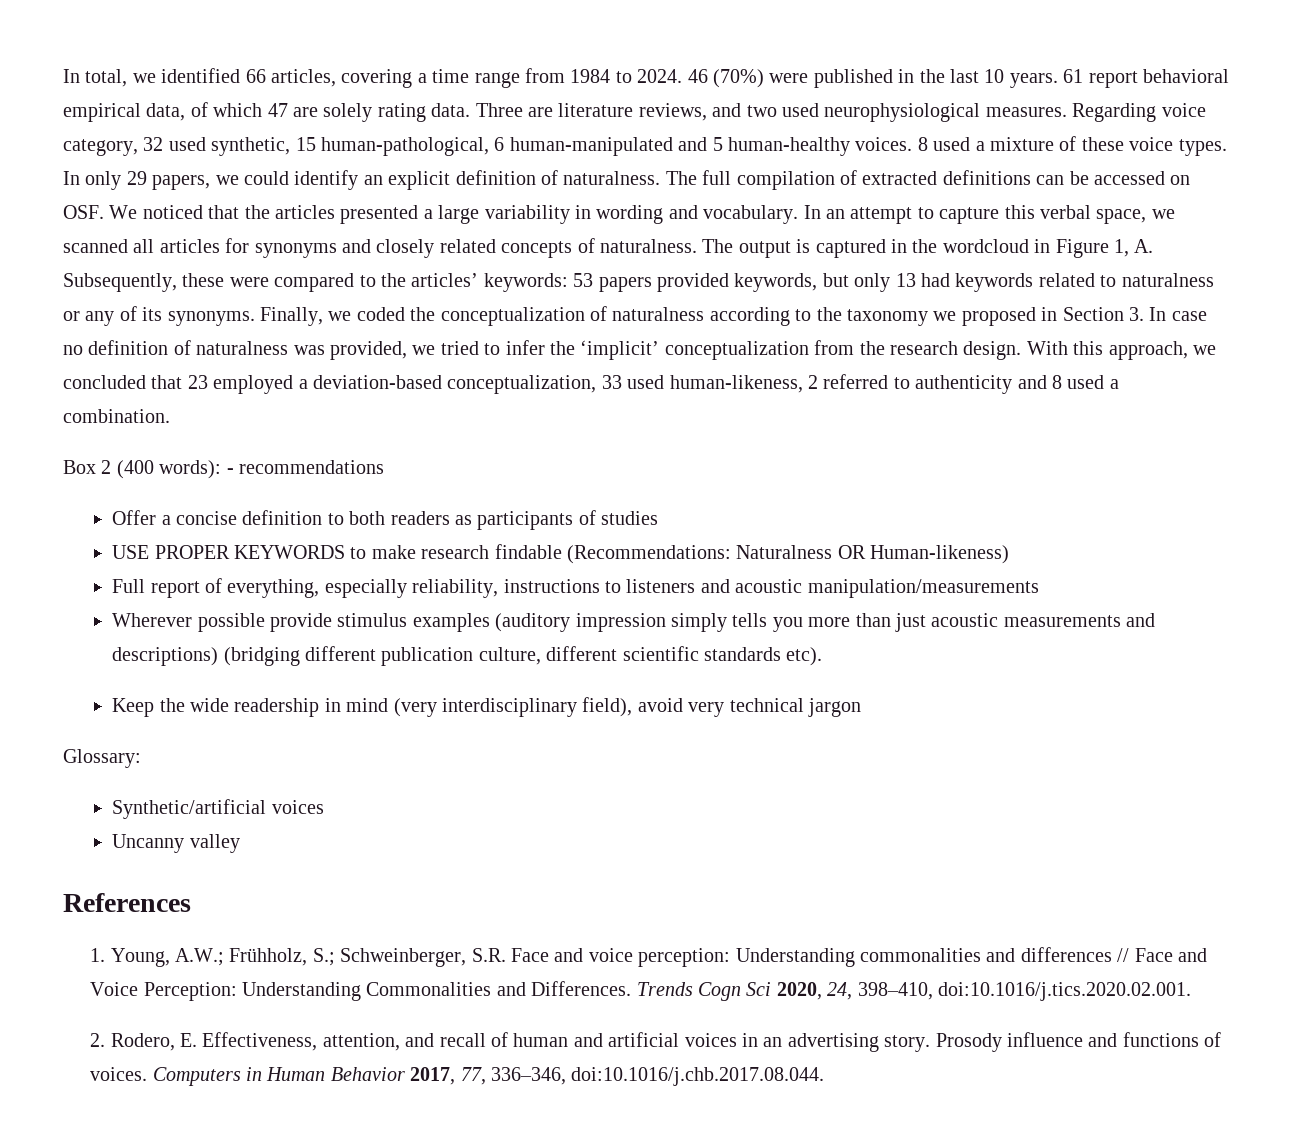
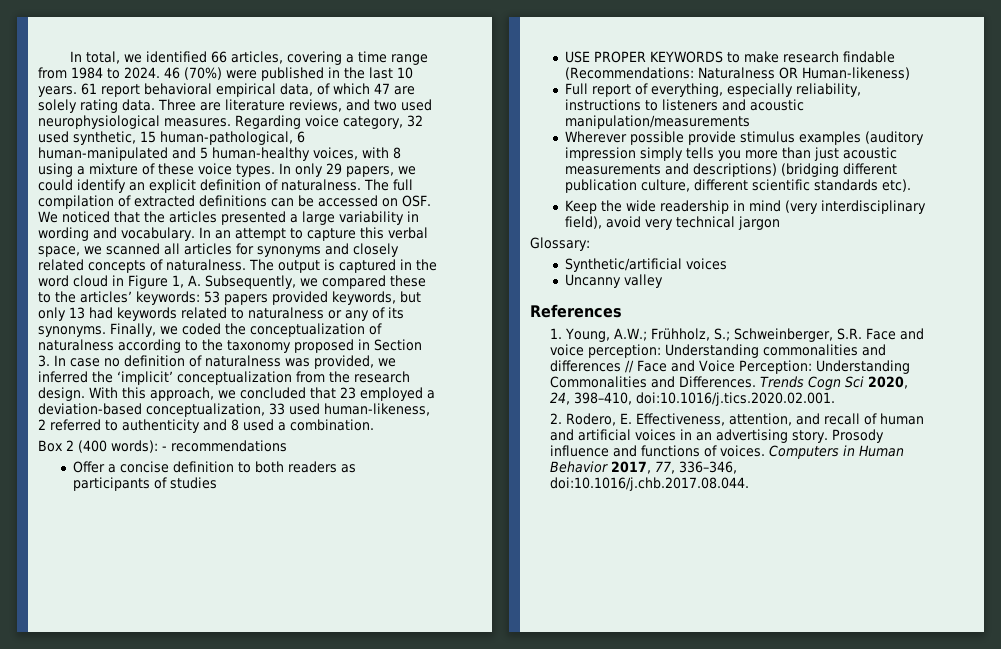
- Regarding voice category, 32 used synthetic, 15 human-pathological, 6 human-manipulated and 5 human-healthy voices. 8 used a mixture of these voice types.
+ Regarding voice category, 32 used synthetic, 15 human-pathological, 6 human-manipulated and 5 human-healthy voices, with 8 using a mixture of these voice types.
- The output is captured in the wordcloud in Figure 1, A. Subsequently, these were compared to the articles’ keywords: 53 papers provided keywords, but only 13 had keywords related to naturalness or any of its synonyms.
+ The output is captured in the word cloud in Figure 1, A. Subsequently, we compared these to the articles’ keywords: 53 papers provided keywords, but only 13 had keywords related to naturalness or any of its synonyms.
- Finally, we coded the conceptualization of naturalness according to the taxonomy we proposed in Section 3. In case no definition of naturalness was provided, we tried to infer the ‘implicit’ conceptualization from the research design.
+ Finally, we coded the conceptualization of naturalness according to the taxonomy proposed in Section 3. In case no definition of naturalness was provided, we inferred the ‘implicit’ conceptualization from the research design.

